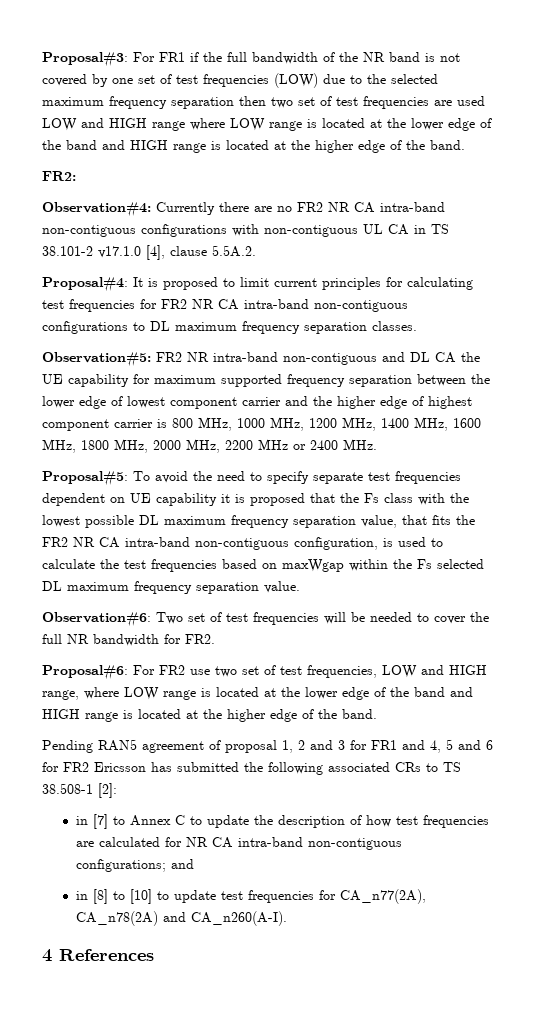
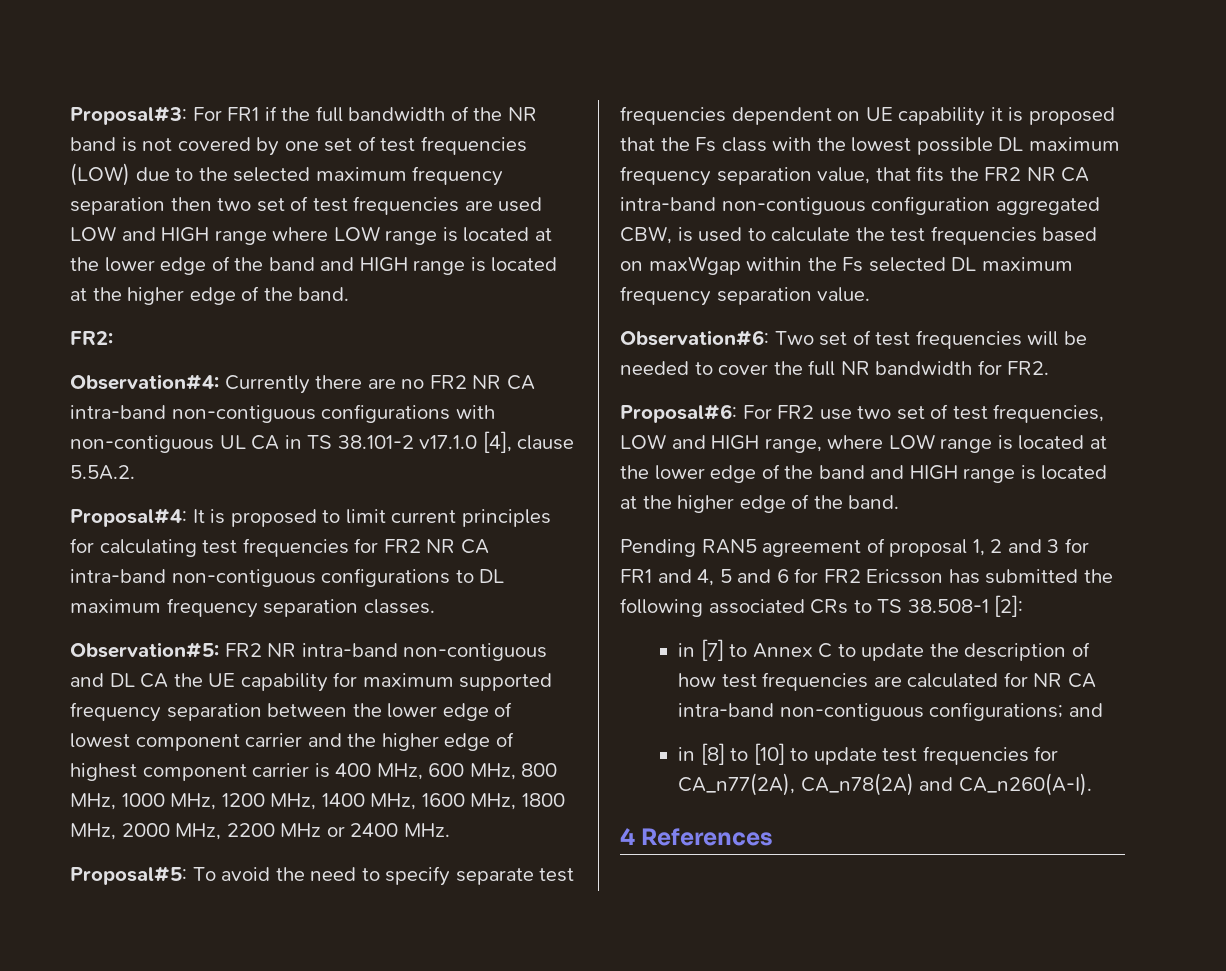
- Observation#5: FR2 NR intra-band non-contiguous and DL CA the UE capability for maximum supported frequency separation between the lower edge of lowest component carrier and the higher edge of highest component carrier is 800 MHz, 1000 MHz, 1200 MHz, 1400 MHz, 1600 MHz, 1800 MHz, 2000 MHz, 2200 MHz or 2400 MHz.
+ Observation#5: FR2 NR intra-band non-contiguous and DL CA the UE capability for maximum supported frequency separation between the lower edge of lowest component carrier and the higher edge of highest component carrier is 400 MHz, 600 MHz, 800 MHz, 1000 MHz, 1200 MHz, 1400 MHz, 1600 MHz, 1800 MHz, 2000 MHz, 2200 MHz or 2400 MHz.
- Proposal#5: To avoid the need to specify separate test frequencies dependent on UE capability it is proposed that the Fs class with the lowest possible DL maximum frequency separation value, that fits the FR2 NR CA intra-band non-contiguous configuration, is used to calculate the test frequencies based on maxWgap within the Fs selected DL maximum frequency separation value.
+ Proposal#5: To avoid the need to specify separate test frequencies dependent on UE capability it is proposed that the Fs class with the lowest possible DL maximum frequency separation value, that fits the FR2 NR CA intra-band non-contiguous configuration aggregated CBW, is used to calculate the test frequencies based on maxWgap within the Fs selected DL maximum frequency separation value.

